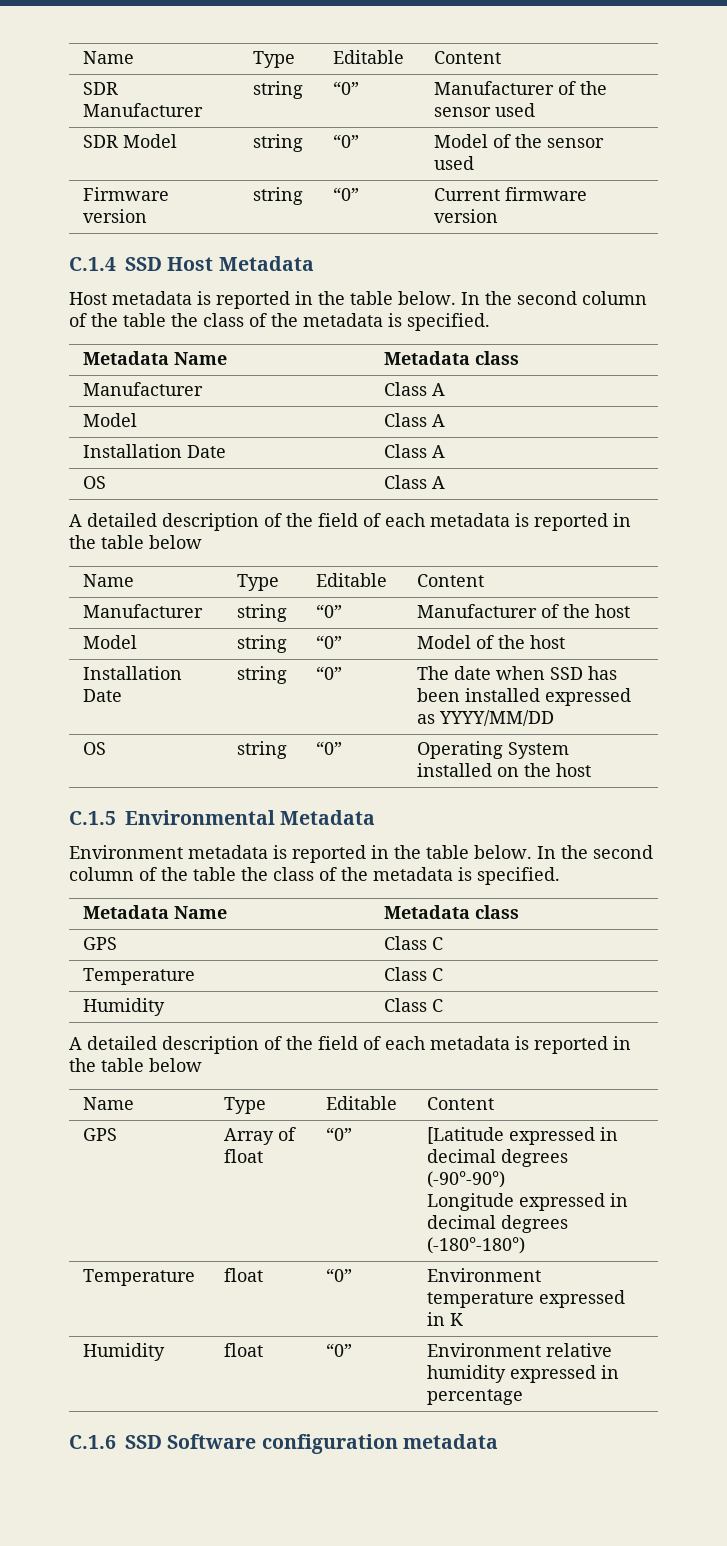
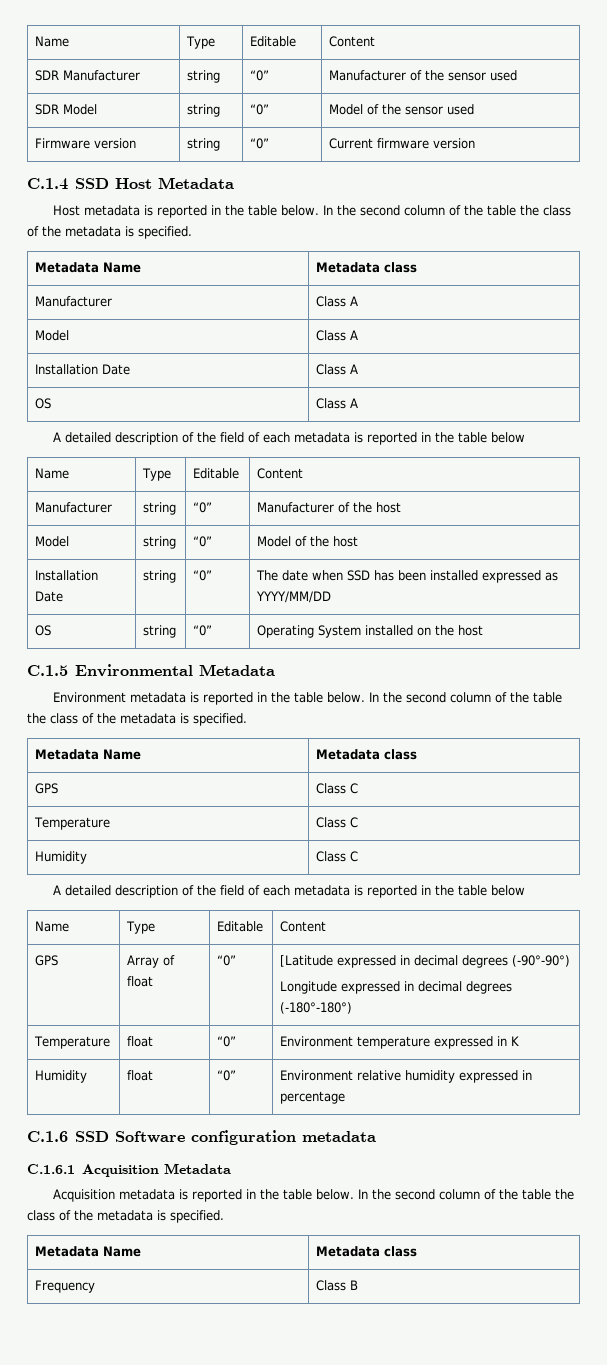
+ C.1.6.1 Acquisition Metadata
+ Acquisition metadata is reported in the table below. In the second column of the table the class of the metadata is specified.
+ Metadata Name | Metadata class
+ Frequency | Class B

